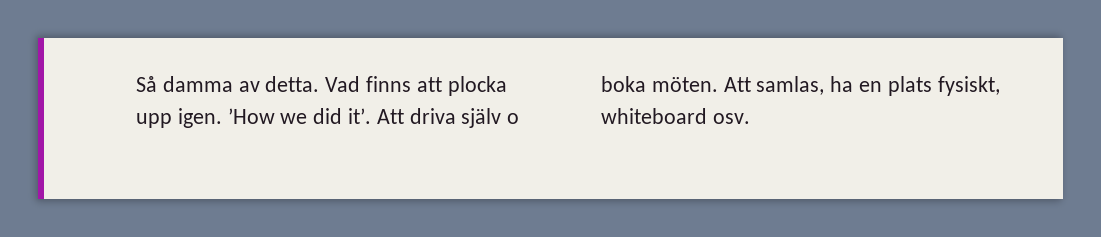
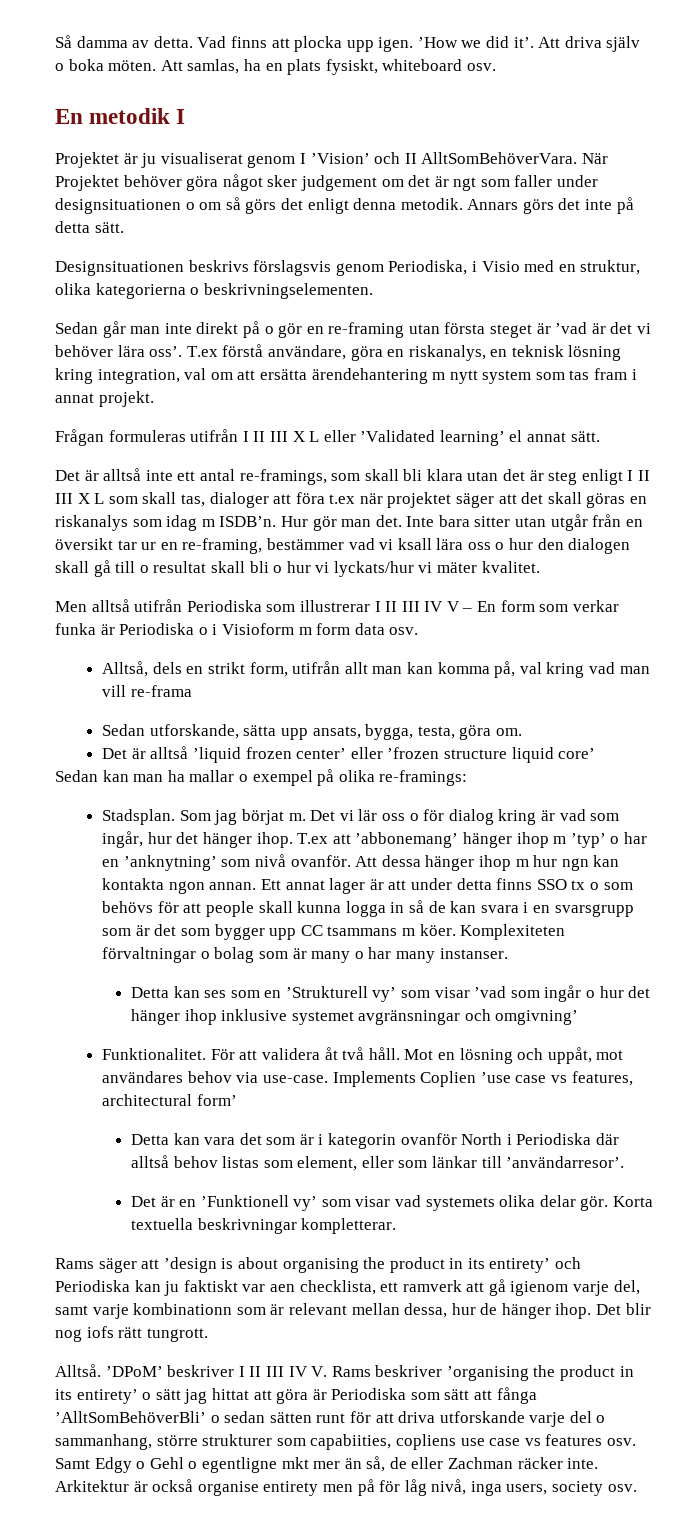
+ En metodik I
+ Projektet är ju visualiserat genom I ’Vision’ och II AlltSomBehöverVara. När Projektet behöver göra något sker judgement om det är ngt som faller under designsituationen o om så görs det enligt denna metodik. Annars görs det inte på detta sätt.
+ Designsituationen beskrivs förslagsvis genom Periodiska, i Visio med en struktur, olika kategorierna o beskrivningselementen.
+ Sedan går man inte direkt på o gör en re-framing utan första steget är ’vad är det vi behöver lära oss’. T.ex förstå användare, göra en riskanalys, en teknisk lösning kring integration, val om att ersätta ärendehantering m nytt system som tas fram i annat projekt.
+ Frågan formuleras utifrån I II III X L eller ’Validated learning’ el annat sätt.
+ Det är alltså inte ett antal re-framings, som skall bli klara utan det är steg enligt I II III X L som skall tas, dialoger att föra t.ex när projektet säger att det skall göras en riskanalys som idag m ISDB’n. Hur gör man det. Inte bara sitter utan utgår från en översikt tar ur en re-framing, bestämmer vad vi ksall lära oss o hur den dialogen skall gå till o resultat skall bli o hur vi lyckats/hur vi mäter kvalitet.
+ Men alltså utifrån Periodiska som illustrerar I II III IV V – En form som verkar funka är Periodiska o i Visioform m form data osv.
+ Alltså, dels en strikt form, utifrån allt man kan komma på, val kring vad man vill re-frama
+ Sedan utforskande, sätta upp ansats, bygga, testa, göra om.
+ Det är alltså ’liquid frozen center’ eller ’frozen structure liquid core’
+ Sedan kan man ha mallar o exempel på olika re-framings:
+ Stadsplan. Som jag börjat m. Det vi lär oss o för dialog kring är vad som ingår, hur det hänger ihop. T.ex att ’abbonemang’ hänger ihop m ’typ’ o har en ’anknytning’ som nivå ovanför. Att dessa hänger ihop m hur ngn kan kontakta ngon annan. Ett annat lager är att under detta finns SSO tx o som behövs för att people skall kunna logga in så de kan svara i en svarsgrupp som är det som bygger upp CC tsammans m köer. Komplexiteten förvaltningar o bolag som är many o har many instanser.
+ Detta kan ses som en ’Strukturell vy’ som visar ’vad som ingår o hur det hänger ihop inklusive systemet avgränsningar och omgivning’
+ Funktionalitet. För att validera åt två håll. Mot en lösning och uppåt, mot användares behov via use-case. Implements Coplien ’use case vs features, architectural form’
+ Detta kan vara det som är i kategorin ovanför North i Periodiska där alltså behov listas som element, eller som länkar till ’användarresor’.
+ Det är en ’Funktionell vy’ som visar vad systemets olika delar gör. Korta textuella beskrivningar kompletterar.
+ Rams säger att ’design is about organising the product in its entirety’ och Periodiska kan ju faktiskt var aen checklista, ett ramverk att gå igienom varje del, samt varje kombinationn som är relevant mellan dessa, hur de hänger ihop. Det blir nog iofs rätt tungrott.
+ Alltså. ’DPoM’ beskriver I II III IV V. Rams beskriver ’organising the product in its entirety’ o sätt jag hittat att göra är Periodiska som sätt att fånga ’AlltSomBehöverBli’ o sedan sätten runt för att driva utforskande varje del o sammanhang, större strukturer som capabiities, copliens use case vs features osv. Samt Edgy o Gehl o egentligne mkt mer än så, de eller Zachman räcker inte. Arkitektur är också organise entirety men på för låg nivå, inga users, society osv.

